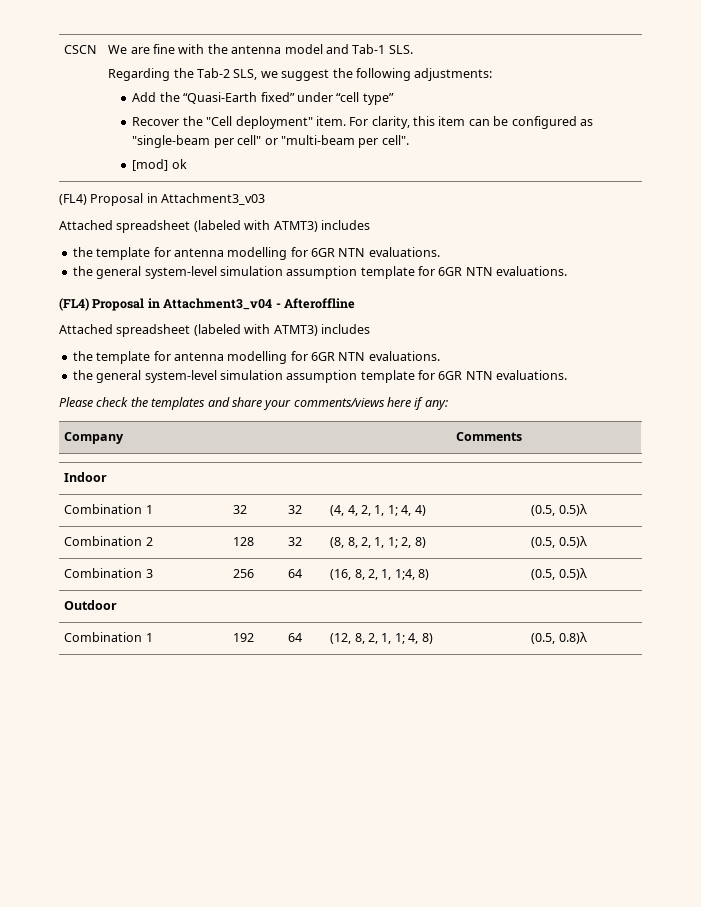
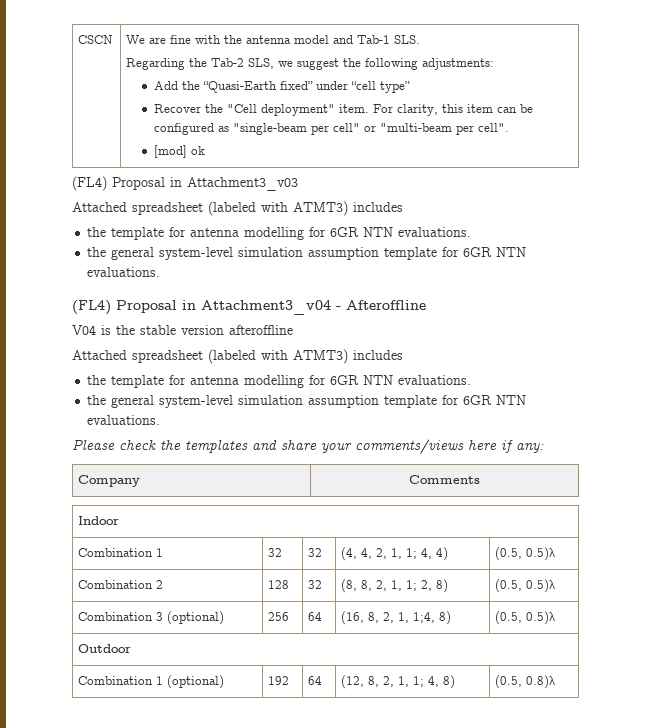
+ V04 is the stable version afteroffline
- Combination 3 | 256 | 64 | (16, 8, 2, 1, 1;4, 8) | (0.5, 0.5)λ
+ Combination 3 (optional) | 256 | 64 | (16, 8, 2, 1, 1;4, 8) | (0.5, 0.5)λ
- Combination 1 | 192 | 64 | (12, 8, 2, 1, 1; 4, 8) | (0.5, 0.8)λ
+ Combination 1 (optional) | 192 | 64 | (12, 8, 2, 1, 1; 4, 8) | (0.5, 0.8)λ

